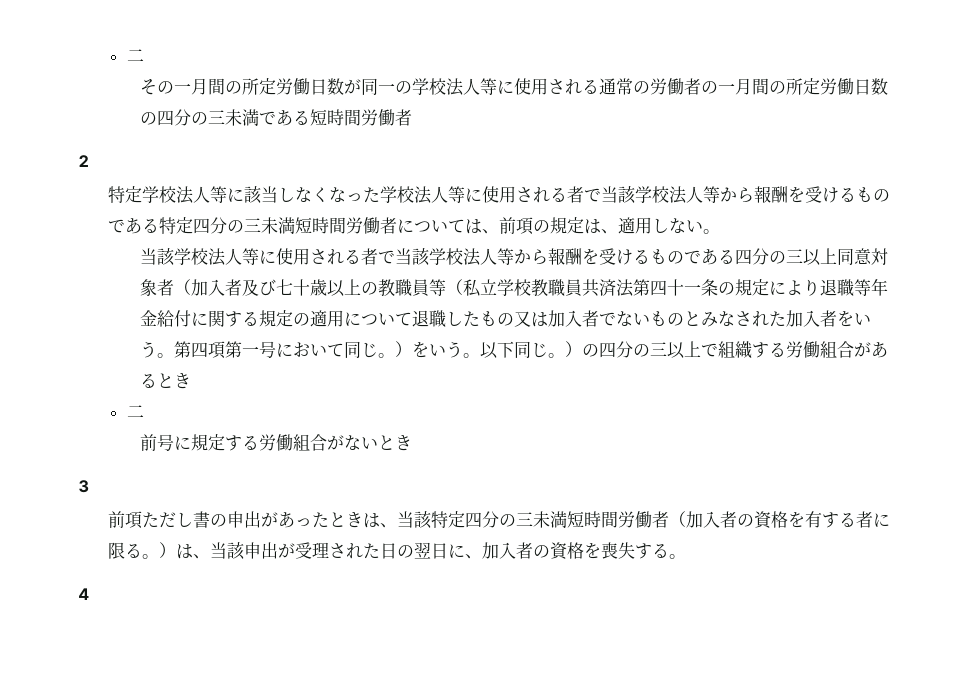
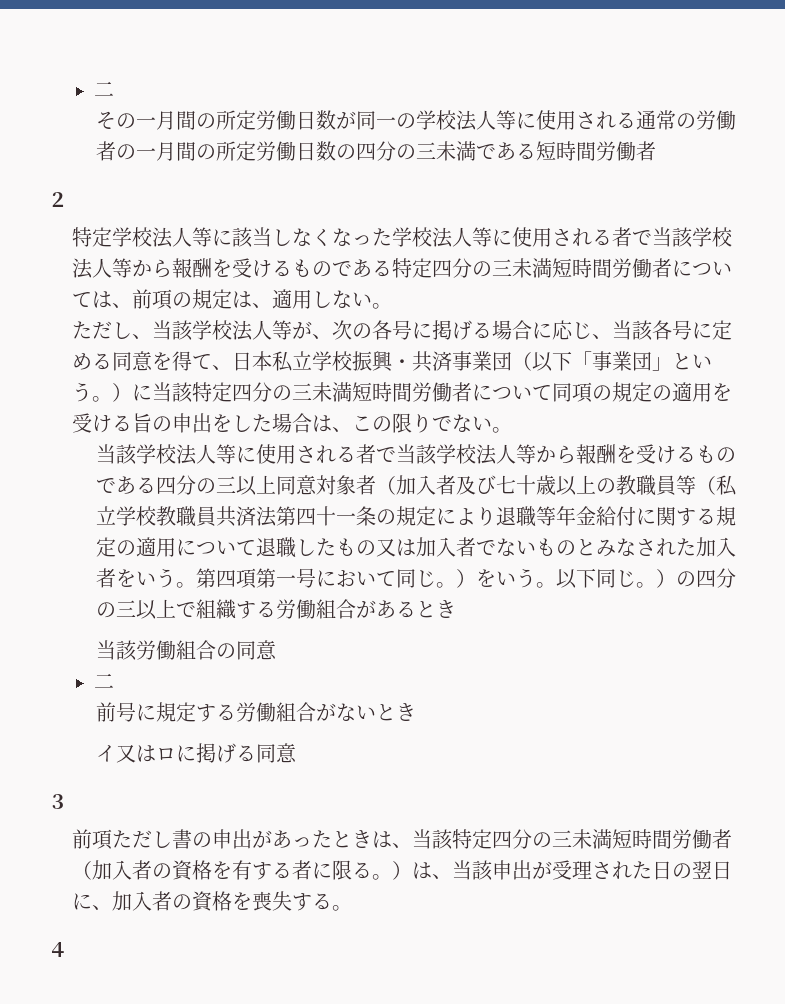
+ ただし、当該学校法人等が、次の各号に掲げる場合に応じ、当該各号に定める同意を得て、日本私立学校振興・共済事業団（以下「事業団」という。）に当該特定四分の三未満短時間労働者について同項の規定の適用を受ける旨の申出をした場合は、この限りでない。
+ 当該労働組合の同意
+ イ又はロに掲げる同意

